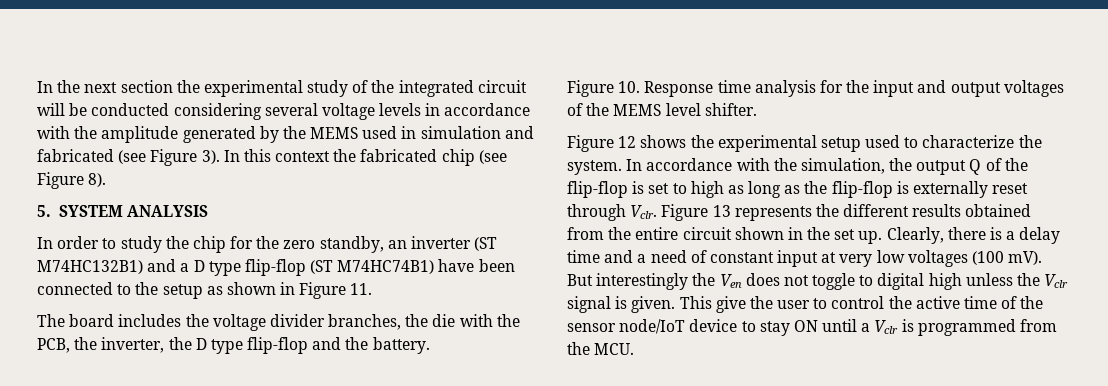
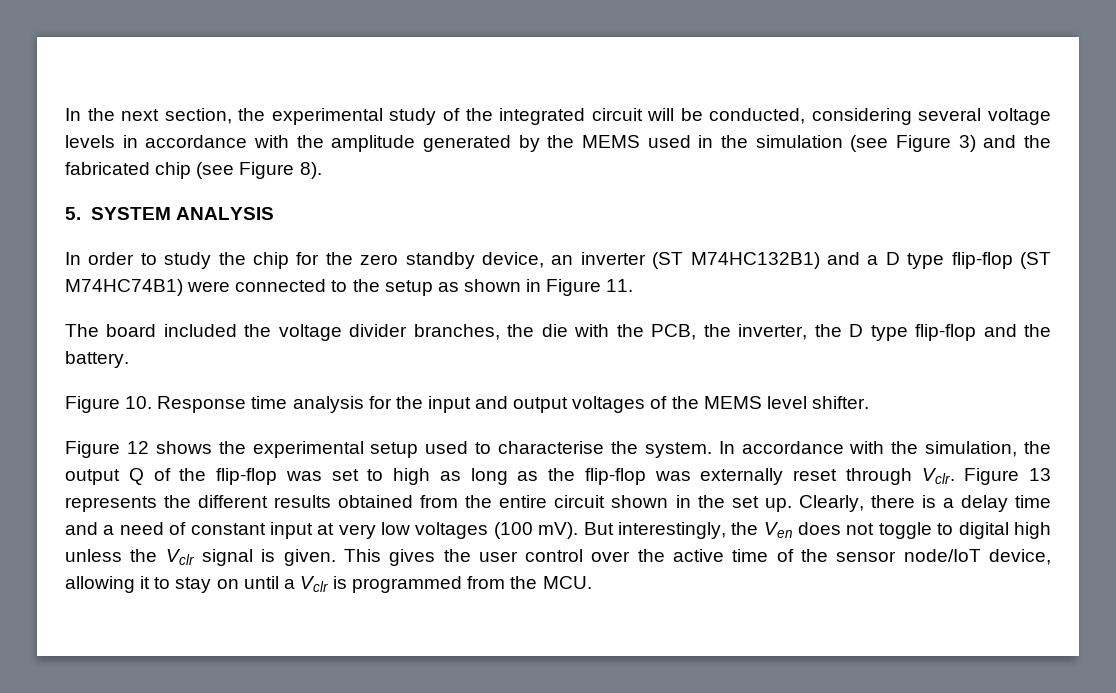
- In the next section the experimental study of the integrated circuit will be conducted considering several voltage levels in accordance with the amplitude generated by the MEMS used in simulation and fabricated (see Figure 3). In this context the fabricated chip (see Figure 8).
+ In the next section, the experimental study of the integrated circuit will be conducted, considering several voltage levels in accordance with the amplitude generated by the MEMS used in the simulation (see Figure 3) and the fabricated chip (see Figure 8).
- In order to study the chip for the zero standby, an inverter (ST M74HC132B1) and a D type flip-flop (ST M74HC74B1) have been connected to the setup as shown in Figure 11.
+ In order to study the chip for the zero standby device, an inverter (ST M74HC132B1) and a D type flip-flop (ST M74HC74B1) were connected to the setup as shown in Figure 11.
- The board includes the voltage divider branches, the die with the PCB, the inverter, the D type flip-flop and the battery.
+ The board included the voltage divider branches, the die with the PCB, the inverter, the D type flip-flop and the battery.
- Figure 12 shows the experimental setup used to characterize the system.
+ Figure 12 shows the experimental setup used to characterise the system.
- In accordance with the simulation, the output Q of the flip-flop is set to high as long as the flip-flop is externally reset through Vclr.
+ In accordance with the simulation, the output Q of the flip-flop was set to high as long as the flip-flop was externally reset through Vclr.
- But interestingly the Ven does not toggle to digital high unless the Vclr signal is given.
+ But interestingly, the Ven does not toggle to digital high unless the Vclr signal is given.
- This give the user to control the active time of the sensor node/IoT device to stay ON until a Vclr is programmed from the MCU.
+ This gives the user control over the active time of the sensor node/IoT device, allowing it to stay on until a Vclr is programmed from the MCU.

